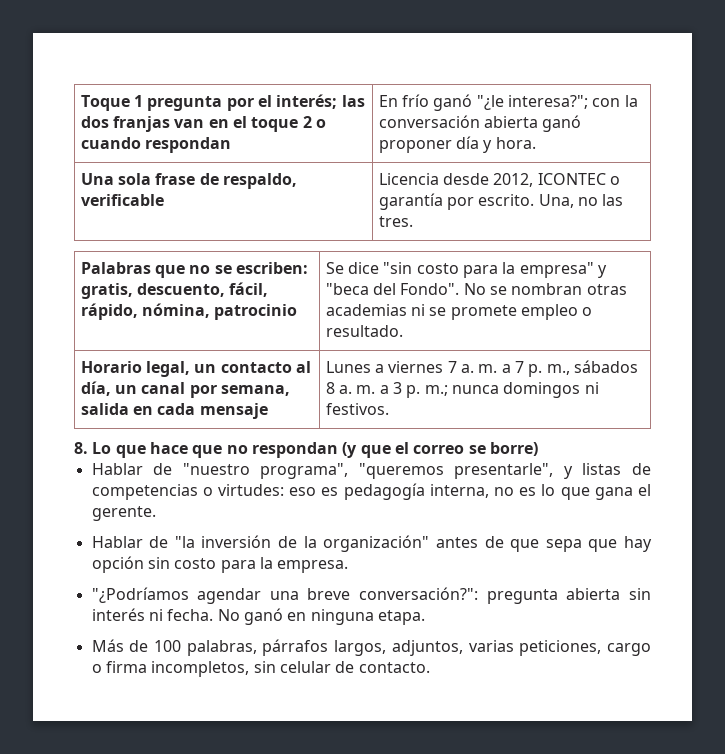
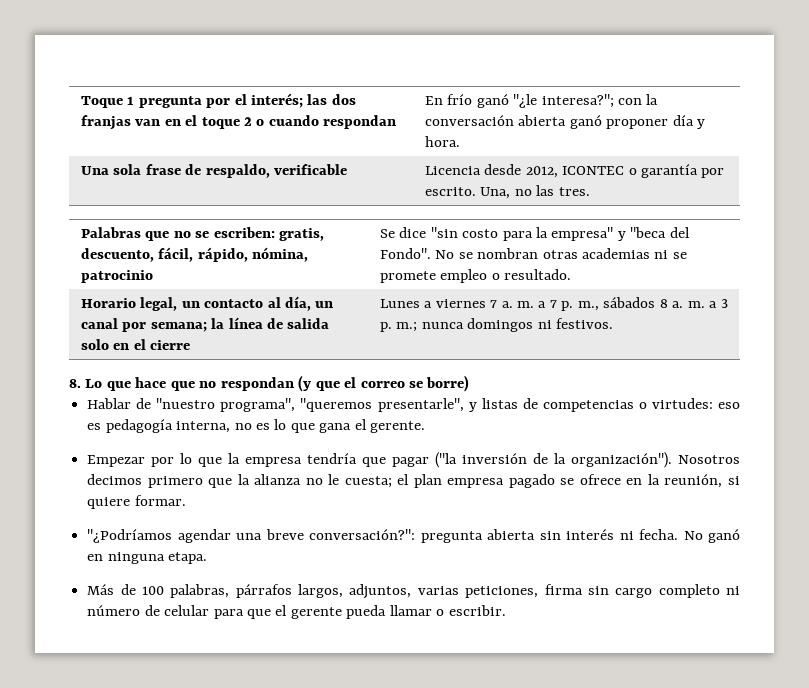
- Horario legal, un contacto al día, un canal por semana, salida en cada mensaje | Lunes a viernes 7 a. m. a 7 p. m., sábados 8 a. m. a 3 p. m.; nunca domingos ni festivos.
+ Horario legal, un contacto al día, un canal por semana; la línea de salida solo en el cierre | Lunes a viernes 7 a. m. a 7 p. m., sábados 8 a. m. a 3 p. m.; nunca domingos ni festivos.
- Hablar de "la inversión de la organización" antes de que sepa que hay opción sin costo para la empresa.
+ Empezar por lo que la empresa tendría que pagar ("la inversión de la organización"). Nosotros decimos primero que la alianza no le cuesta; el plan empresa pagado se ofrece en la reunión, si quiere formar.
- Más de 100 palabras, párrafos largos, adjuntos, varias peticiones, cargo o firma incompletos, sin celular de contacto.
+ Más de 100 palabras, párrafos largos, adjuntos, varias peticiones, firma sin cargo completo ni número de celular para que el gerente pueda llamar o escribir.

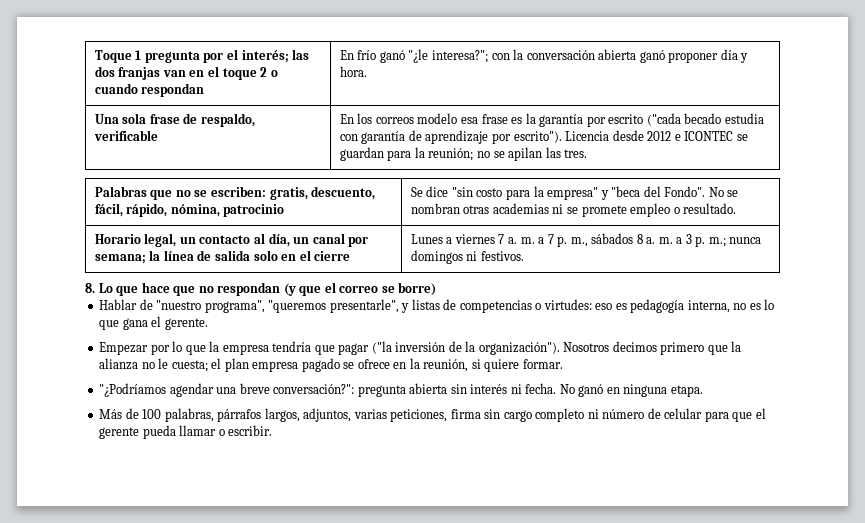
- Licencia desde 2012, ICONTEC o garantía por escrito. Una, no las tres.
+ En los correos modelo esa frase es la garantía por escrito ("cada becado estudia con garantía de aprendizaje por escrito"). Licencia desde 2012 e ICONTEC se guardan para la reunión; no se apilan las tres.

